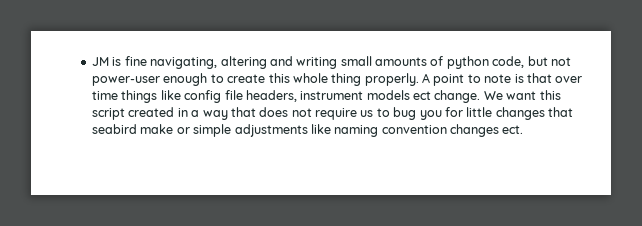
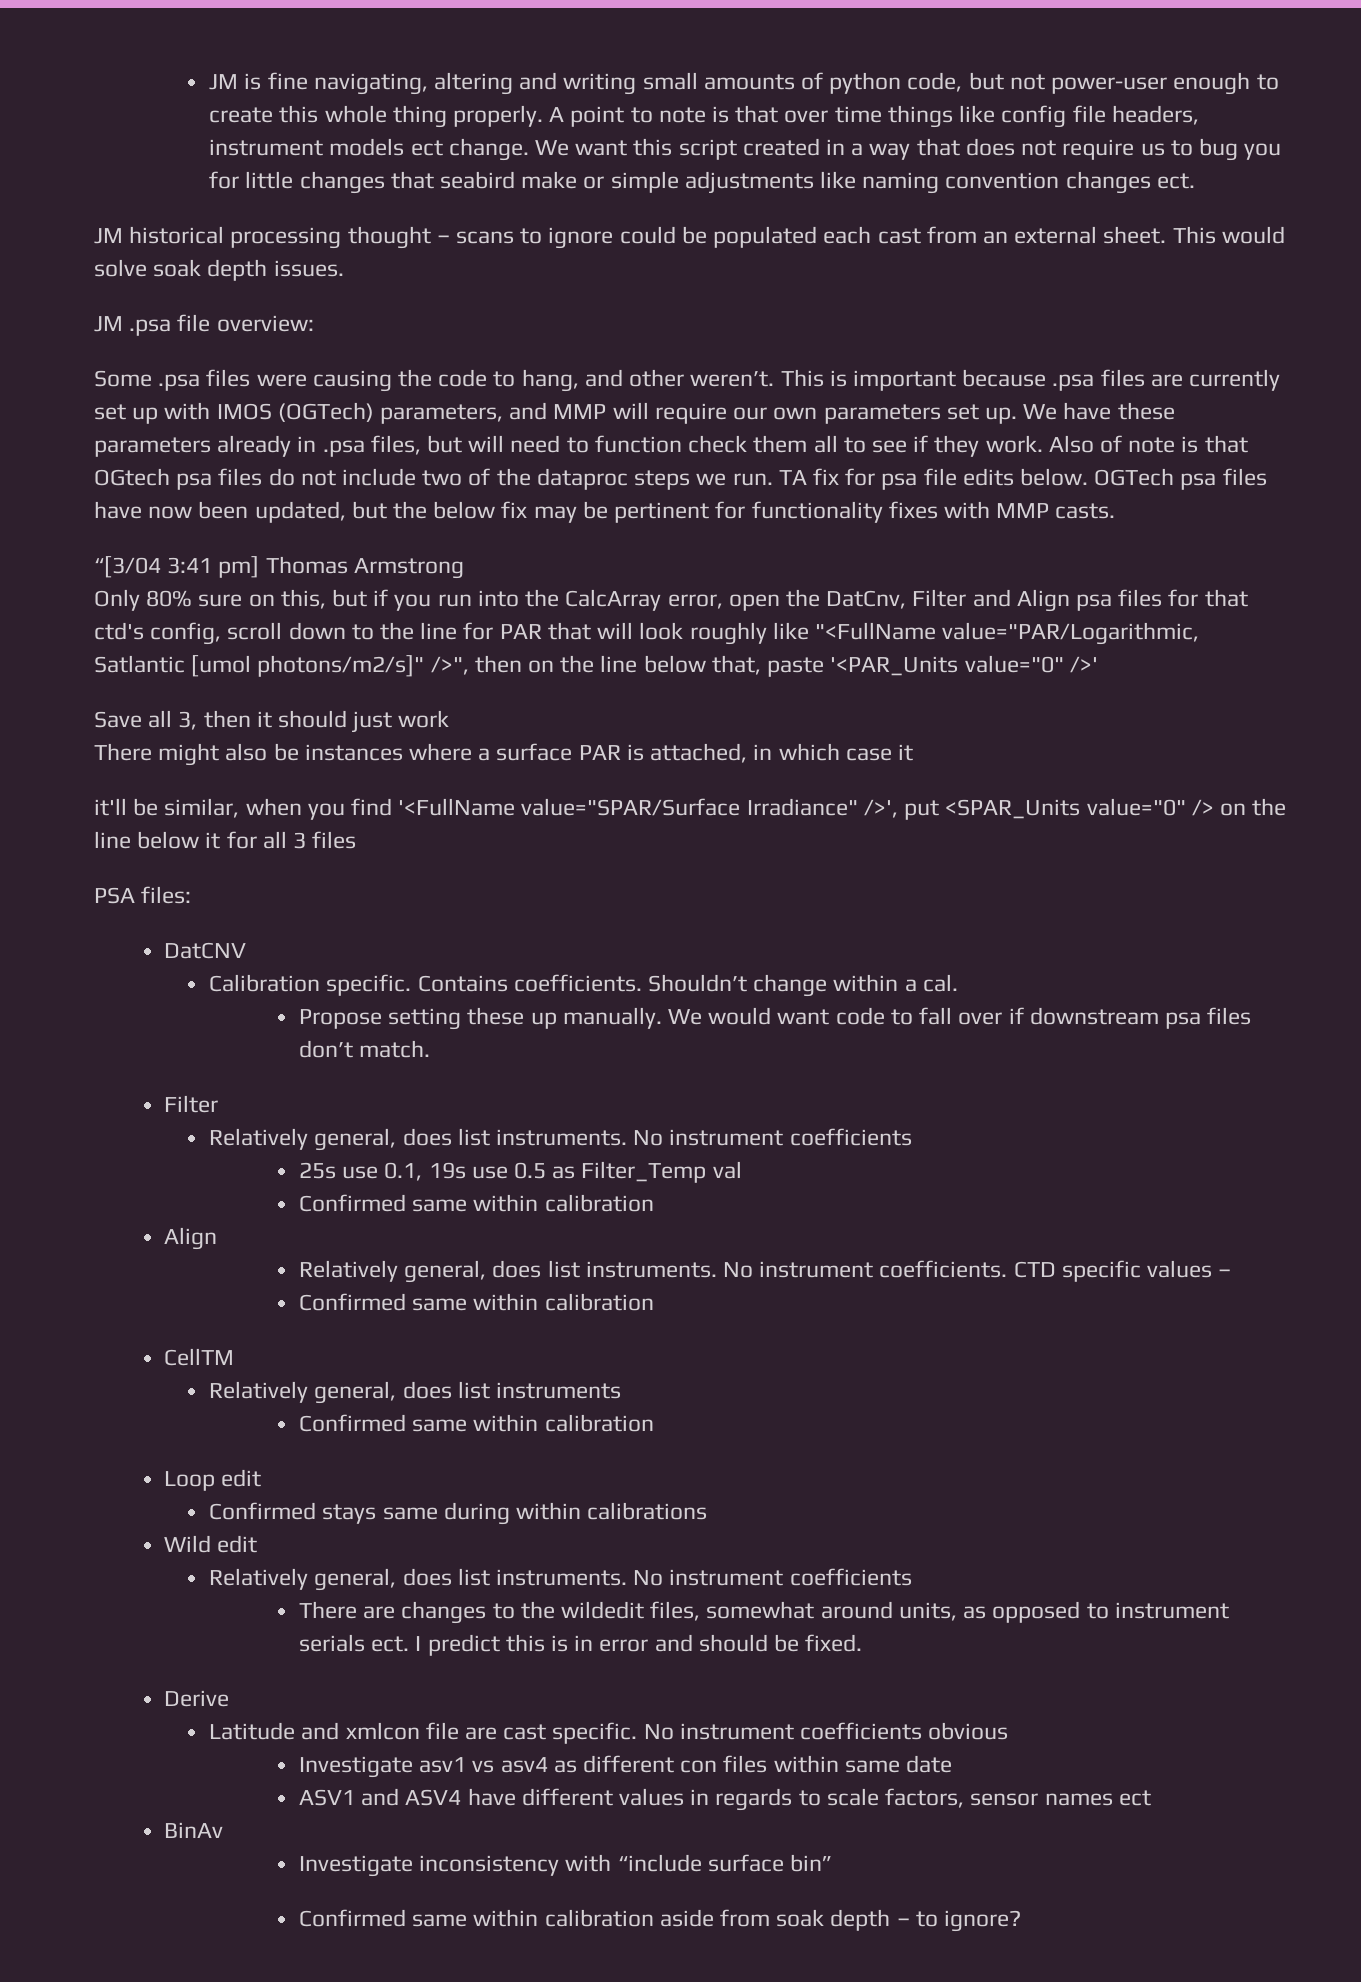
+ JM historical processing thought – scans to ignore could be populated each cast from an external sheet. This would solve soak depth issues.
+ JM .psa file overview:
+ Some .psa files were causing the code to hang, and other weren’t. This is important because .psa files are currently set up with IMOS (OGTech) parameters, and MMP will require our own parameters set up. We have these parameters already in .psa files, but will need to function check them all to see if they work. Also of note is that OGtech psa files do not include two of the dataproc steps we run. TA fix for psa file edits below. OGTech psa files have now been updated, but the below fix may be pertinent for functionality fixes with MMP casts.
+ “[3/04 3:41 pm] Thomas Armstrong
+ Only 80% sure on this, but if you run into the CalcArray error, open the DatCnv, Filter and Align psa files for that ctd's config, scroll down to the line for PAR that will look roughly like "<FullName value="PAR/Logarithmic, Satlantic [umol photons/m2/s]" />", then on the line below that, paste '<PAR_Units value="0" />'
+ Save all 3, then it should just work
+ There might also be instances where a surface PAR is attached, in which case it
+ it'll be similar, when you find '<FullName value="SPAR/Surface Irradiance" />', put <SPAR_Units value="0" /> on the line below it for all 3 files
+ PSA files:
+ DatCNV
+ Calibration specific. Contains coefficients. Shouldn’t change within a cal.
+ Propose setting these up manually. We would want code to fall over if downstream psa files don’t match.
+ Filter
+ Relatively general, does list instruments. No instrument coefficients
+ 25s use 0.1, 19s use 0.5 as Filter_Temp val
+ Confirmed same within calibration
+ Align
+ Relatively general, does list instruments. No instrument coefficients. CTD specific values –
+ Confirmed same within calibration
+ CellTM
+ Relatively general, does list instruments
+ Confirmed same within calibration
+ Loop edit
+ Confirmed stays same during within calibrations
+ Wild edit
+ Relatively general, does list instruments. No instrument coefficients
+ There are changes to the wildedit files, somewhat around units, as opposed to instrument serials ect. I predict this is in error and should be fixed.
+ Derive
+ Latitude and xmlcon file are cast specific. No instrument coefficients obvious
+ Investigate asv1 vs asv4 as different con files within same date
+ ASV1 and ASV4 have different values in regards to scale factors, sensor names ect
+ BinAv
+ Investigate inconsistency with “include surface bin”
+ Confirmed same within calibration aside from soak depth – to ignore?

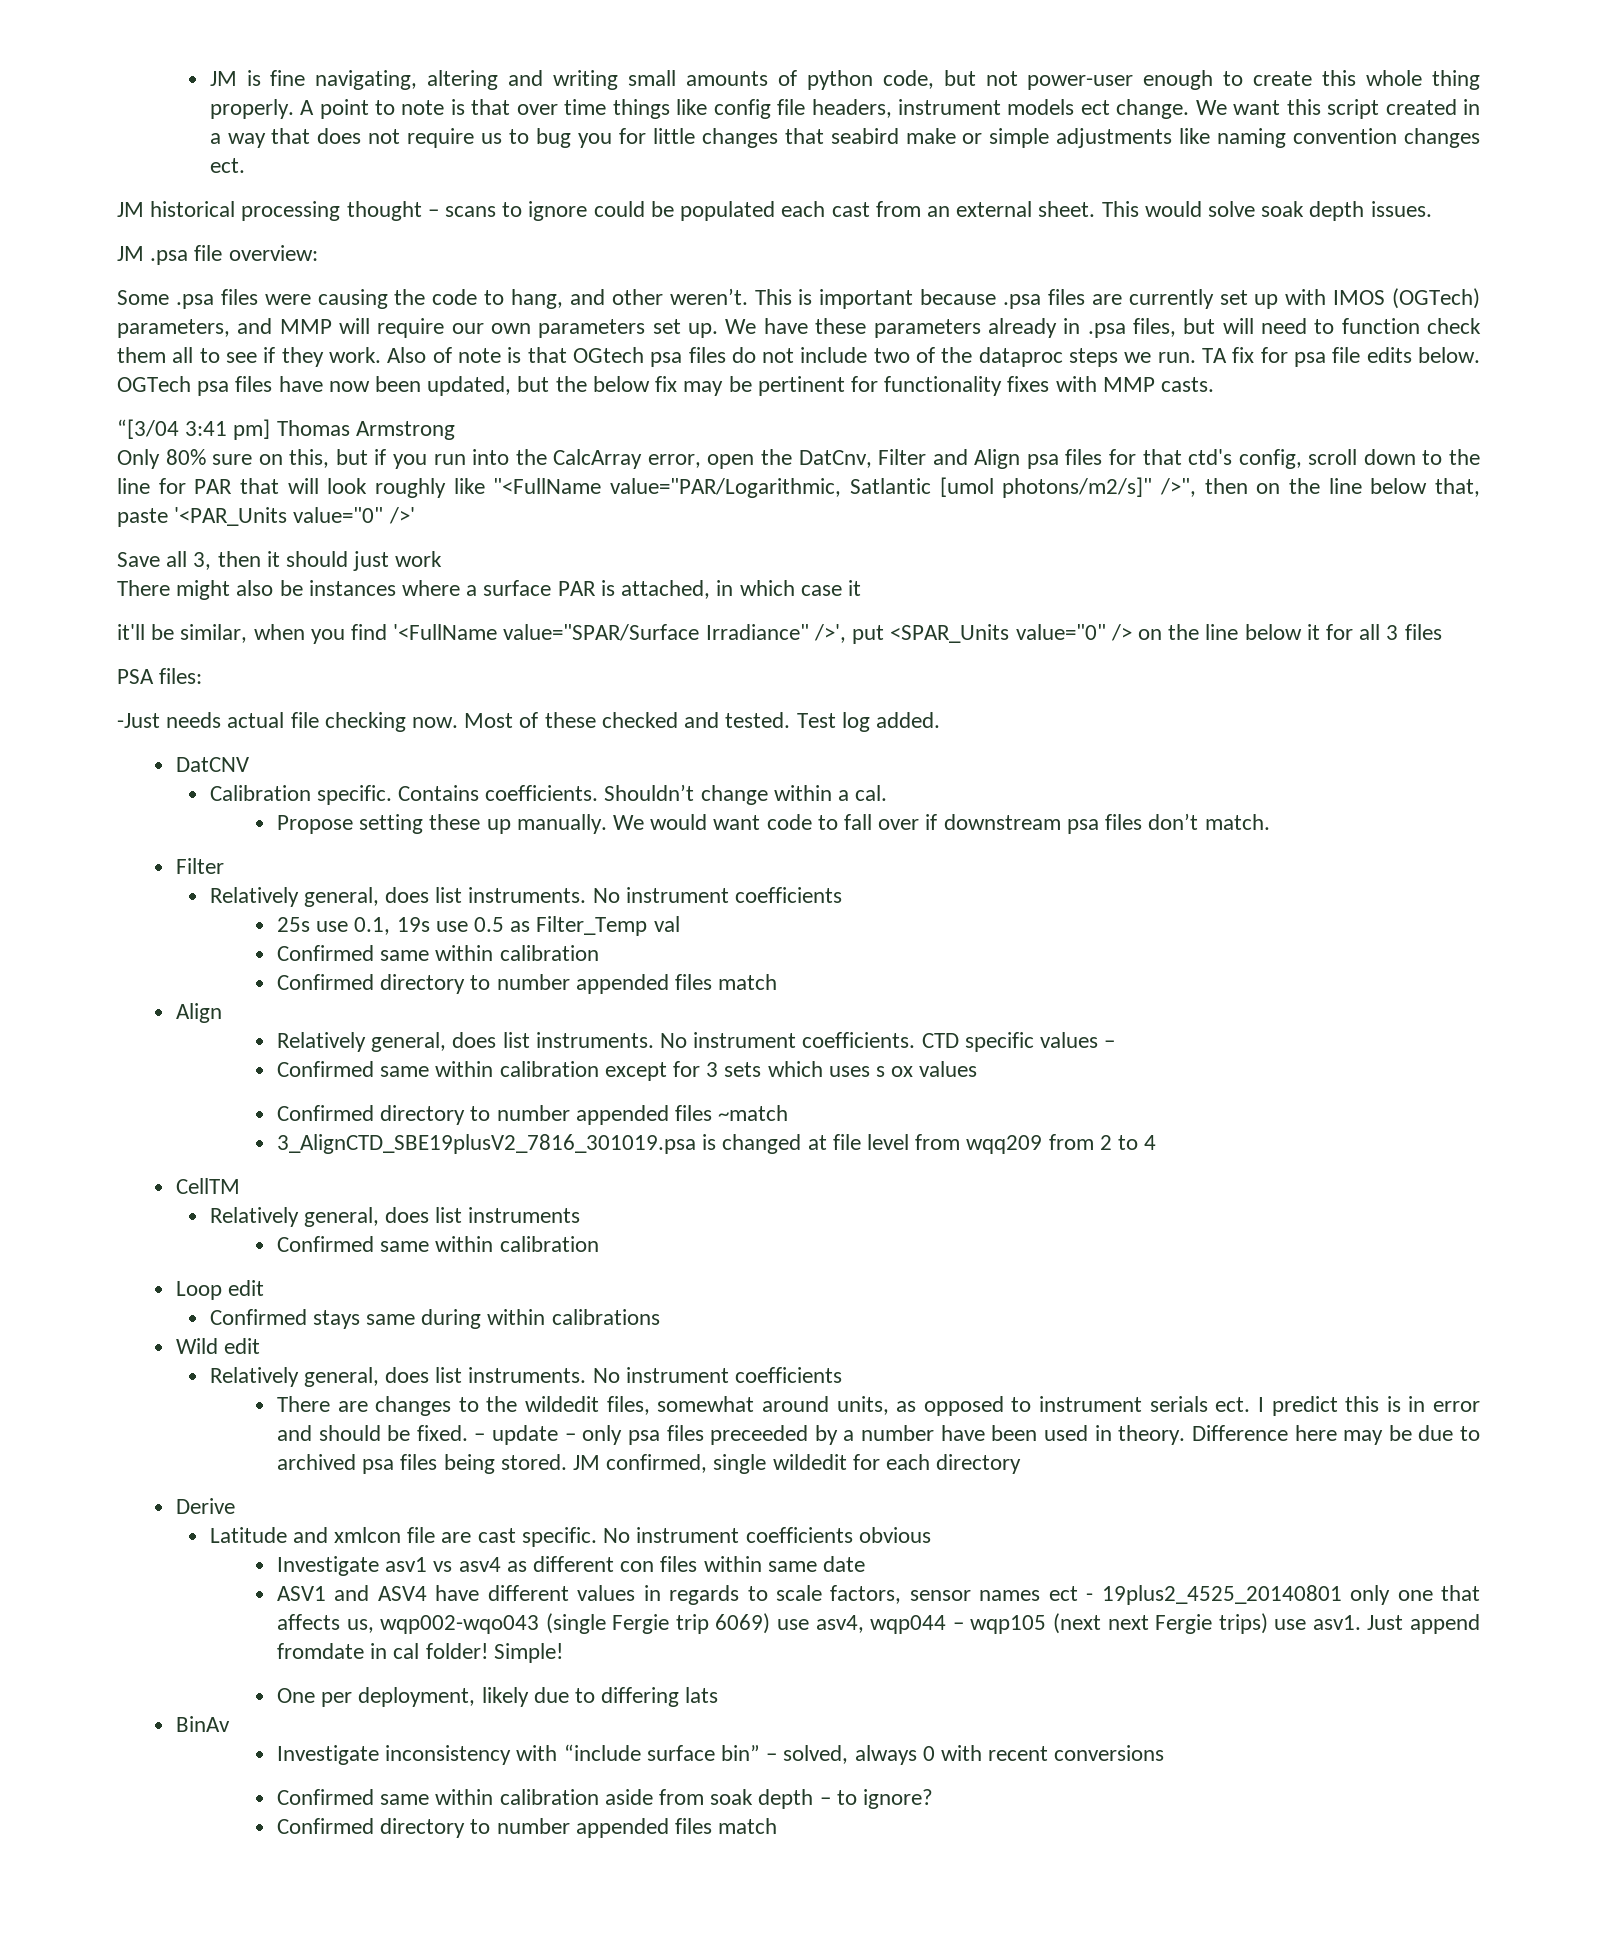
+ -Just needs actual file checking now. Most of these checked and tested. Test log added.
  25s use 0.1, 19s use 0.5 as Filter_Temp val
  Confirmed same within calibration
+ Confirmed directory to number appended files match
  CTD specific values –
- Confirmed same within calibration
+ Confirmed same within calibration except for 3 sets which uses s ox values
+ Confirmed directory to number appended files ~match
+ 3_AlignCTD_SBE19plusV2_7816_301019.psa is changed at file level from wqq209 from 2 to 4
+ – update – only psa files preceeded by a number have been used in theory. Difference here may be due to archived psa files being stored. JM confirmed, single wildedit for each directory
- ASV1 and ASV4 have different values in regards to scale factors, sensor names ect
+ ASV1 and ASV4 have different values in regards to scale factors, sensor names ect - 19plus2_4525_20140801 only one that affects us, wqp002-wqo043 (single Fergie trip 6069) use asv4, wqp044 – wqp105 (next next Fergie trips) use asv1. Just append fromdate in cal folder! Simple!
+ One per deployment, likely due to differing lats
- Investigate inconsistency with “include surface bin”
+ Investigate inconsistency with “include surface bin” – solved, always 0 with recent conversions
  Confirmed same within calibration aside from soak depth – to ignore?
+ Confirmed directory to number appended files match

